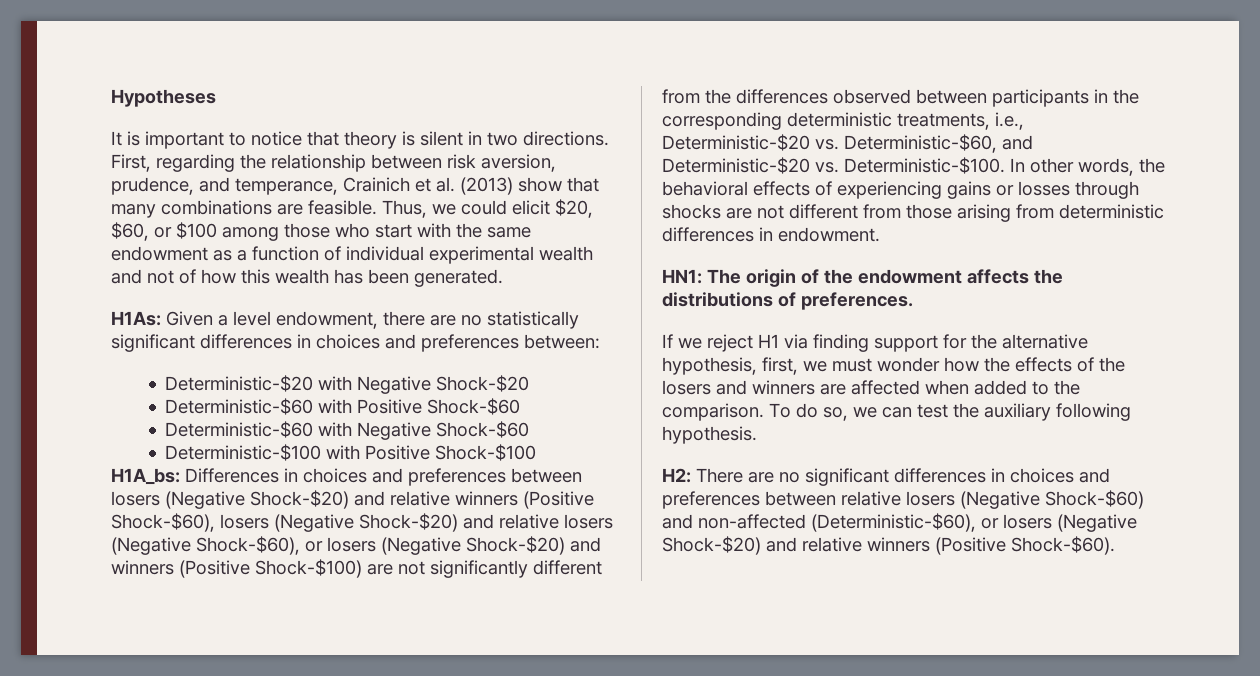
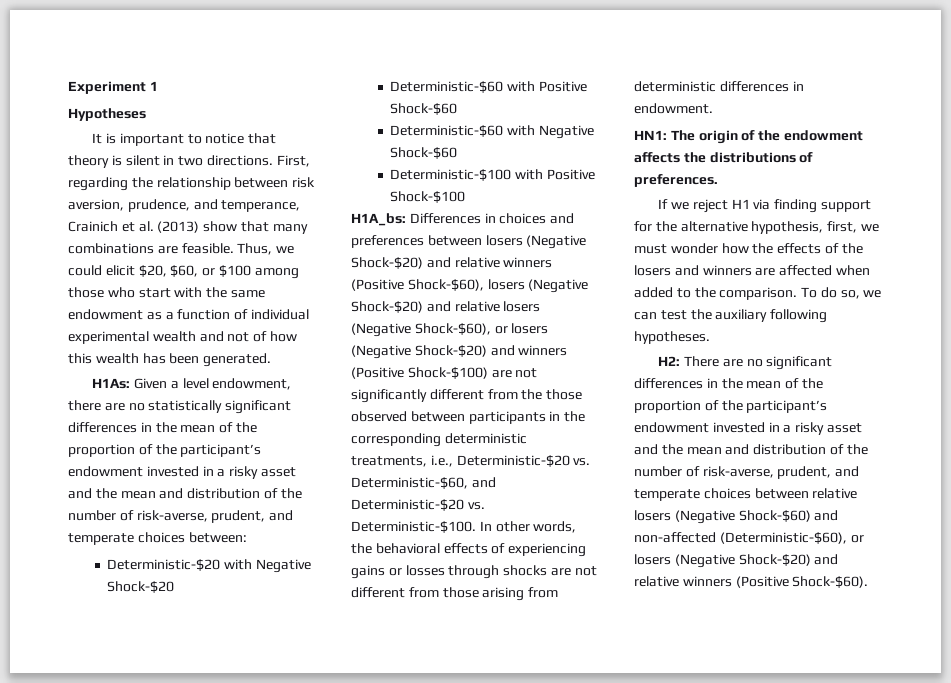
+ Experiment 1
- H1As: Given a level endowment, there are no statistically significant differences in choices and preferences between:
+ H1As: Given a level endowment, there are no statistically significant differences in the mean of the proportion of the participant’s endowment invested in a risky asset and the mean and distribution of the number of risk-averse, prudent, and temperate choices between:
- H1A_bs: Differences in choices and preferences between losers (Negative Shock-$20) and relative winners (Positive Shock-$60), losers (Negative Shock-$20) and relative losers (Negative Shock-$60), or losers (Negative Shock-$20) and winners (Positive Shock-$100) are not significantly different from the differences observed between participants in the corresponding deterministic treatments, i.e., Deterministic-$20 vs. Deterministic-$60, and Deterministic-$20 vs. Deterministic-$100.
+ H1A_bs: Differences in choices and preferences between losers (Negative Shock-$20) and relative winners (Positive Shock-$60), losers (Negative Shock-$20) and relative losers (Negative Shock-$60), or losers (Negative Shock-$20) and winners (Positive Shock-$100) are not significantly different from the those observed between participants in the corresponding deterministic treatments, i.e., Deterministic-$20 vs. Deterministic-$60, and Deterministic-$20 vs. Deterministic-$100.
- To do so, we can test the auxiliary following hypothesis.
+ To do so, we can test the auxiliary following hypotheses.
- H2: There are no significant differences in choices and preferences between relative losers (Negative Shock-$60) and non-affected (Deterministic-$60), or losers (Negative Shock-$20) and relative winners (Positive Shock-$60).
+ H2: There are no significant differences in the mean of the proportion of the participant’s endowment invested in a risky asset and the mean and distribution of the number of risk-averse, prudent, and temperate choices between relative losers (Negative Shock-$60) and non-affected (Deterministic-$60), or losers (Negative Shock-$20) and relative winners (Positive Shock-$60).

